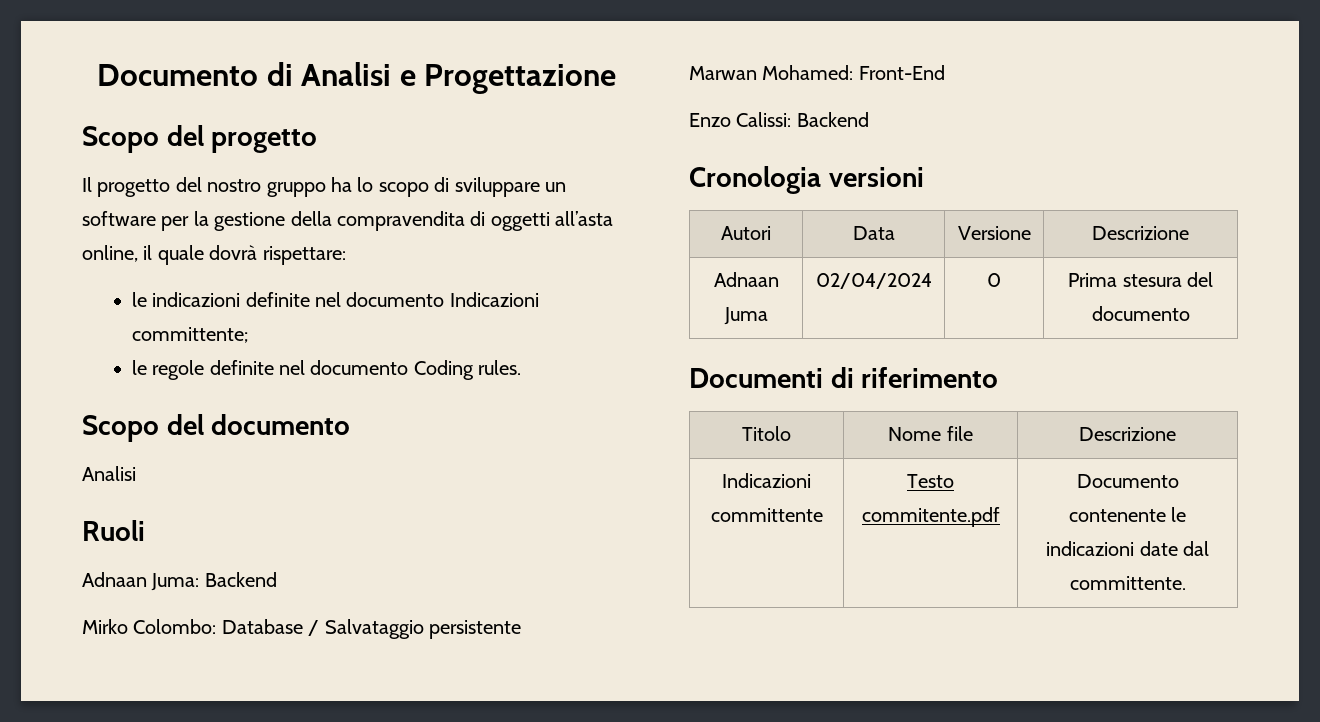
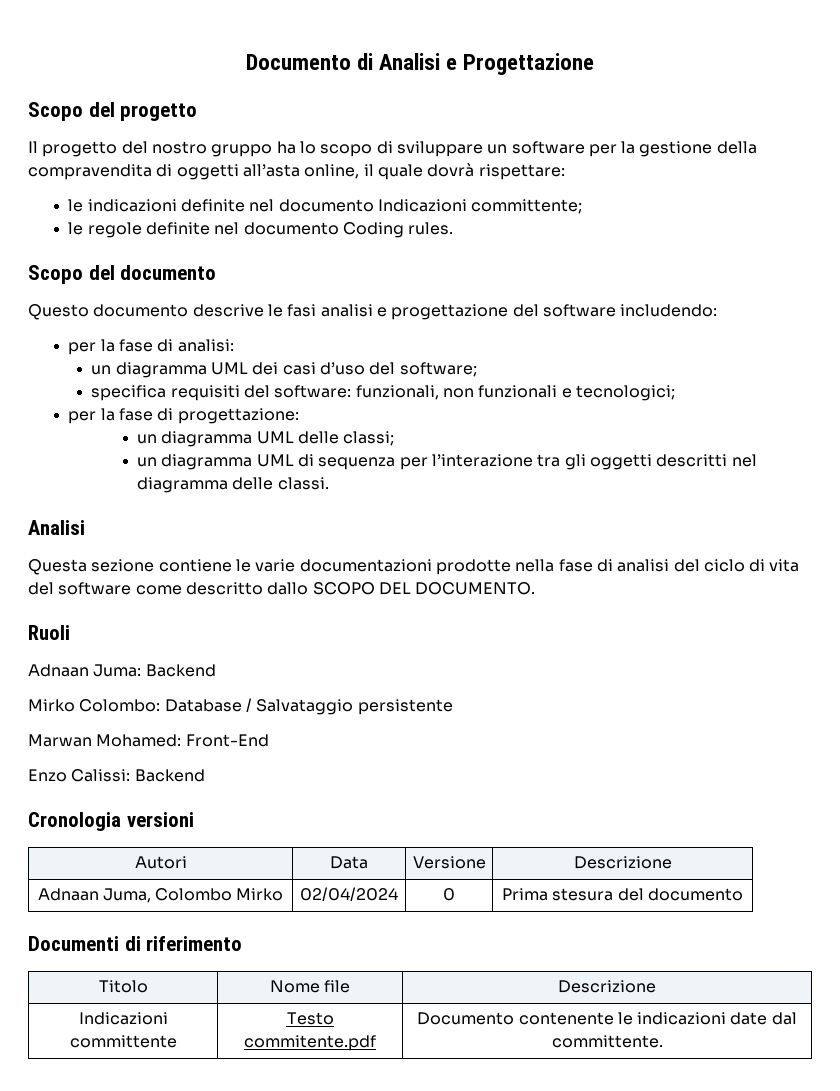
  Scopo del documento
+ Questo documento descrive le fasi analisi e progettazione del software includendo:
+ per la fase di analisi:
+ un diagramma UML dei casi d’uso del software;
+ specifica requisiti del software: funzionali, non funzionali e tecnologici;
+ per la fase di progettazione:
+ un diagramma UML delle classi;
+ un diagramma UML di sequenza per l’interazione tra gli oggetti descritti nel diagramma delle classi.
  Analisi
+ Questa sezione contiene le varie documentazioni prodotte nella fase di analisi del ciclo di vita del software come descritto dallo SCOPO DEL DOCUMENTO.
- Adnaan Juma | 02/04/2024 | 0 | Prima stesura del documento
+ Adnaan Juma, Colombo Mirko | 02/04/2024 | 0 | Prima stesura del documento

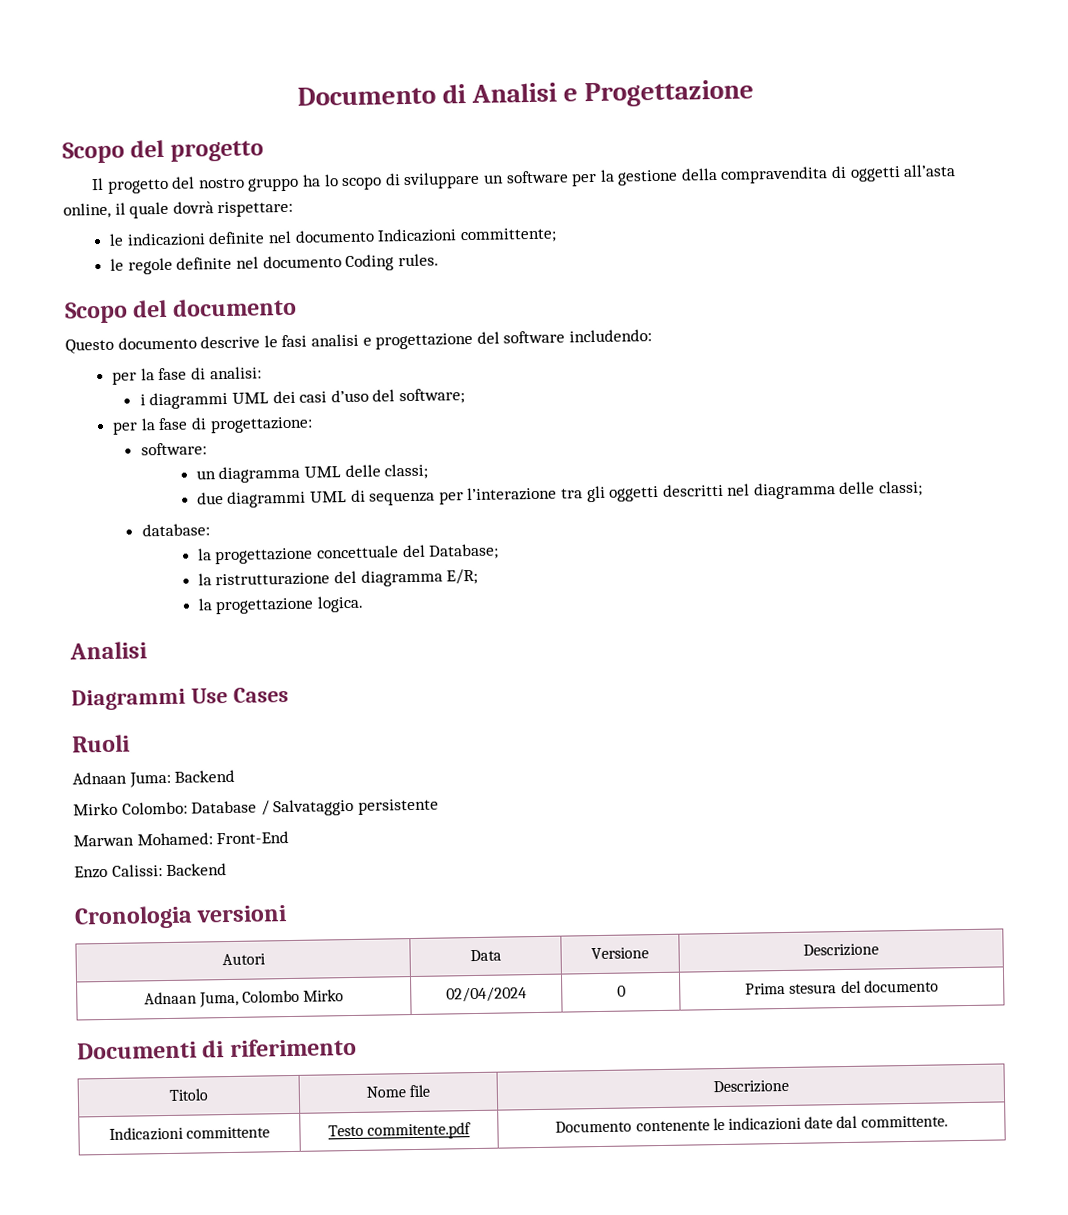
- un diagramma UML dei casi d’uso del software;
+ i diagrammi UML dei casi d’uso del software;
- specifica requisiti del software: funzionali, non funzionali e tecnologici;
+ software:
- un diagramma UML di sequenza per l’interazione tra gli oggetti descritti nel diagramma delle classi.
+ due diagrammi UML di sequenza per l’interazione tra gli oggetti descritti nel diagramma delle classi;
+ database:
+ la progettazione concettuale del Database;
+ la ristrutturazione del diagramma E/R;
+ la progettazione logica.
  Analisi
- Questa sezione contiene le varie documentazioni prodotte nella fase di analisi del ciclo di vita del software come descritto dallo SCOPO DEL DOCUMENTO.
+ Diagrammi Use Cases

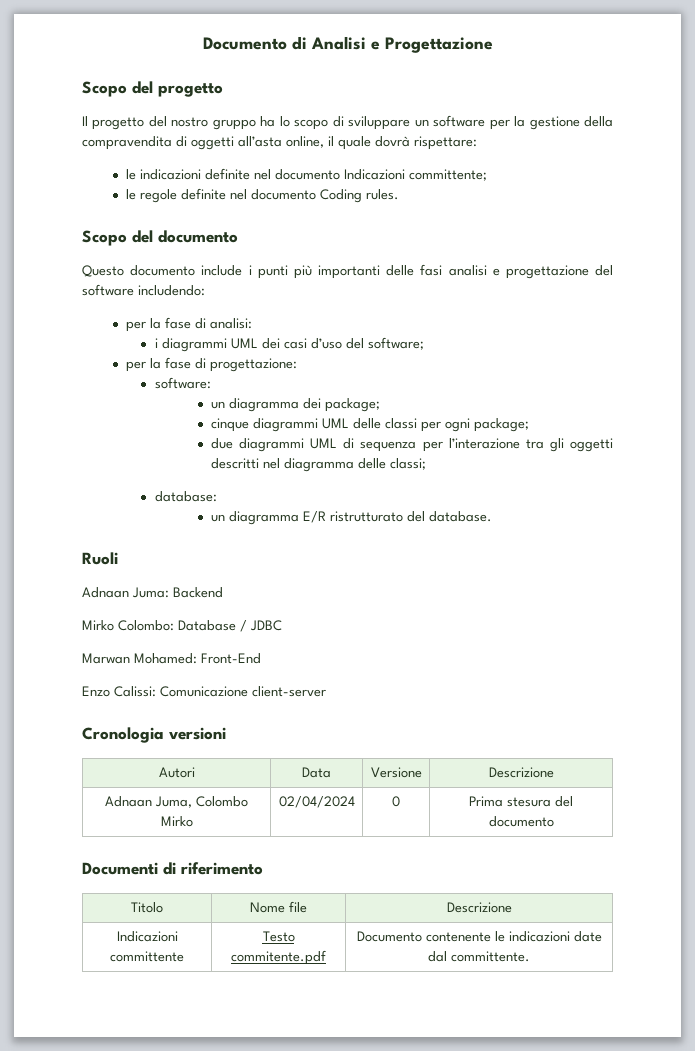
- Questo documento descrive le fasi analisi e progettazione del software includendo:
+ Questo documento include i punti più importanti delle fasi analisi e progettazione del software includendo:
- un diagramma UML delle classi;
+ un diagramma dei package;
+ cinque diagrammi UML delle classi per ogni package;
- la progettazione concettuale del Database;
- la ristrutturazione del diagramma E/R;
- la progettazione logica.
- Analisi
- Diagrammi Use Cases
+ un diagramma E/R ristrutturato del database.
- Mirko Colombo: Database / Salvataggio persistente
+ Mirko Colombo: Database / JDBC
- Enzo Calissi: Backend
+ Enzo Calissi: Comunicazione client-server

